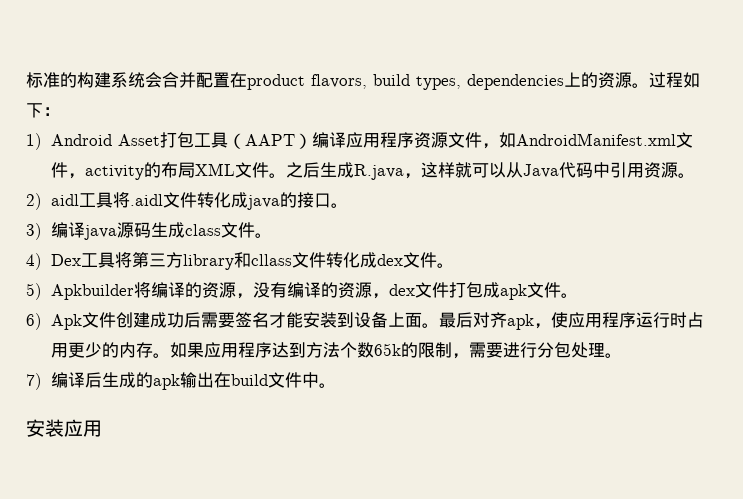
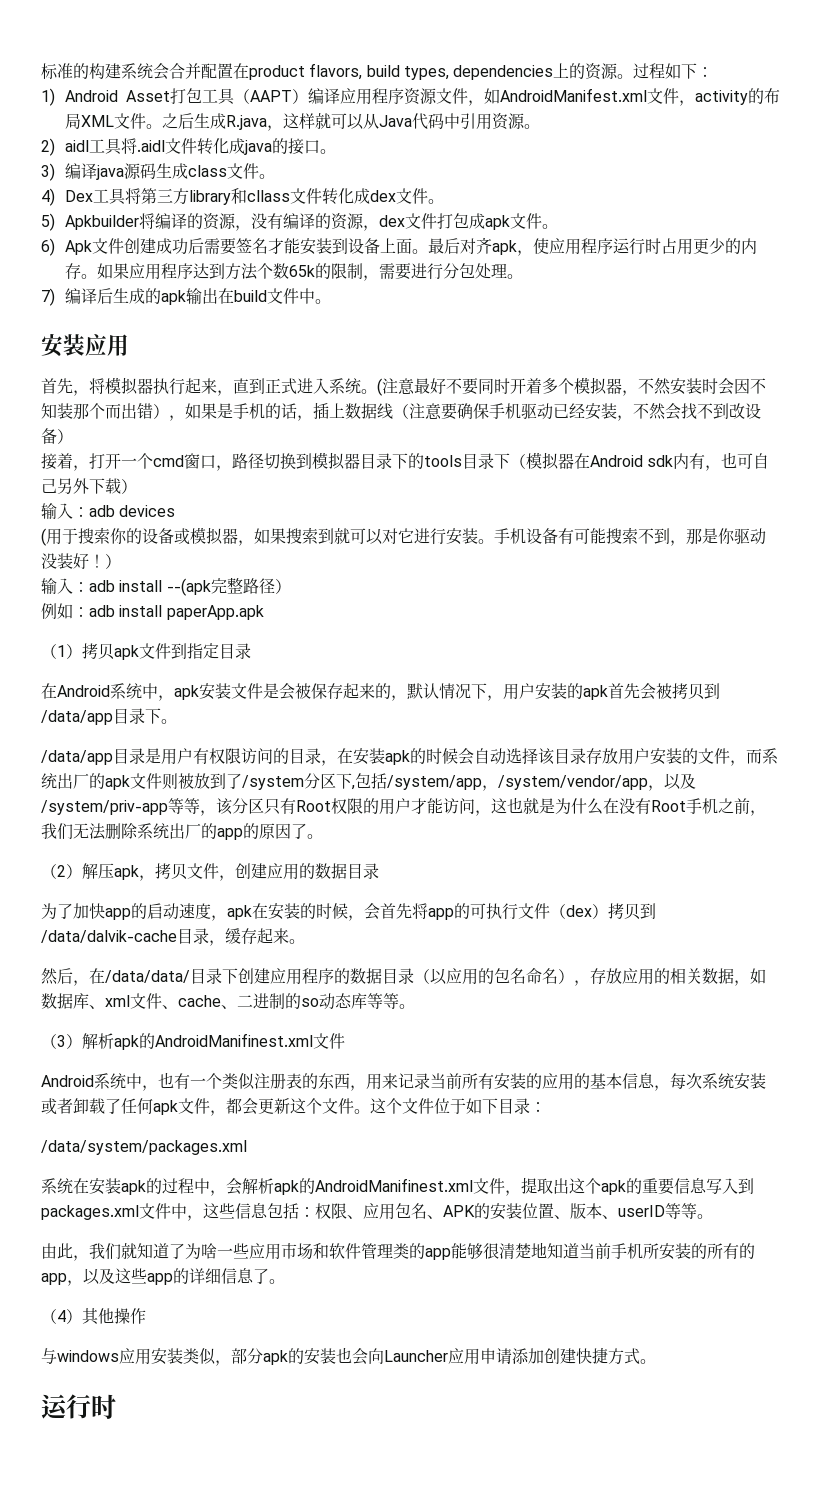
+ 首先，将模拟器执行起来，直到正式进入系统。(注意最好不要同时开着多个模拟器，不然安装时会因不知装那个而出错），如果是手机的话，插上数据线（注意要确保手机驱动已经安装，不然会找不到改设备）
+ 接着，打开一个cmd窗口，路径切换到模拟器目录下的tools目录下（模拟器在Android sdk内有，也可自己另外下载）
+ 输入：adb devices
+ (用于搜索你的设备或模拟器，如果搜索到就可以对它进行安装。手机设备有可能搜索不到，那是你驱动没装好！）
+ 输入：adb install --(apk完整路径）
+ 例如：adb install paperApp.apk
+ （1）拷贝apk文件到指定目录
+ 在Android系统中，apk安装文件是会被保存起来的，默认情况下，用户安装的apk首先会被拷贝到/data/app目录下。
+ /data/app目录是用户有权限访问的目录，在安装apk的时候会自动选择该目录存放用户安装的文件，而系统出厂的apk文件则被放到了/system分区下,包括/system/app，/system/vendor/app，以及/system/priv-app等等，该分区只有Root权限的用户才能访问，这也就是为什么在没有Root手机之前，我们无法删除系统出厂的app的原因了。
+ （2）解压apk，拷贝文件，创建应用的数据目录
+ 为了加快app的启动速度，apk在安装的时候，会首先将app的可执行文件（dex）拷贝到/data/dalvik-cache目录，缓存起来。
+ 然后，在/data/data/目录下创建应用程序的数据目录（以应用的包名命名），存放应用的相关数据，如数据库、xml文件、cache、二进制的so动态库等等。
+ （3）解析apk的AndroidManifinest.xml文件
+ Android系统中，也有一个类似注册表的东西，用来记录当前所有安装的应用的基本信息，每次系统安装或者卸载了任何apk文件，都会更新这个文件。这个文件位于如下目录：
+ /data/system/packages.xml
+ 系统在安装apk的过程中，会解析apk的AndroidManifinest.xml文件，提取出这个apk的重要信息写入到packages.xml文件中，这些信息包括：权限、应用包名、APK的安装位置、版本、userID等等。
+ 由此，我们就知道了为啥一些应用市场和软件管理类的app能够很清楚地知道当前手机所安装的所有的app，以及这些app的详细信息了。
+ （4）其他操作
+ 与windows应用安装类似，部分apk的安装也会向Launcher应用申请添加创建快捷方式。
+ 运行时

